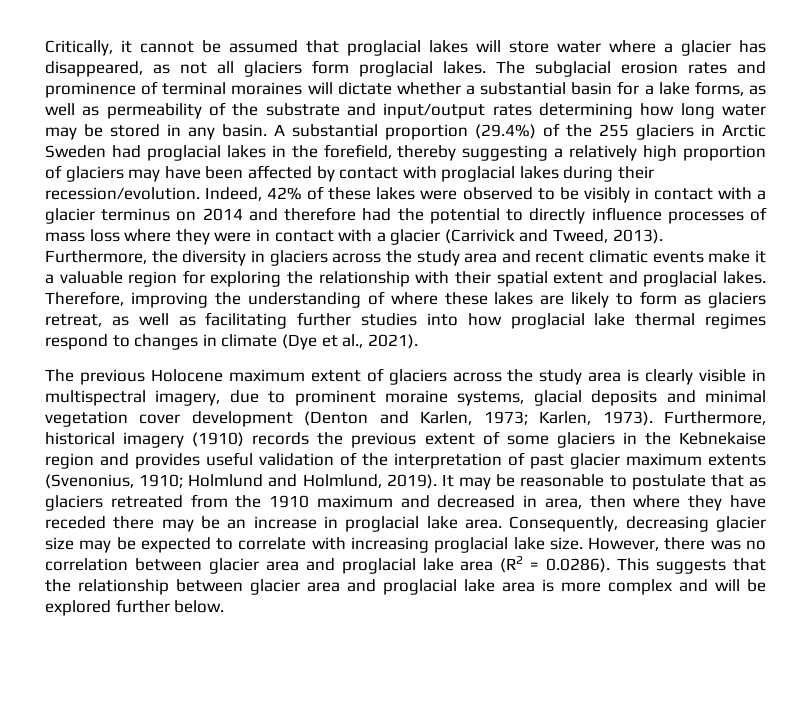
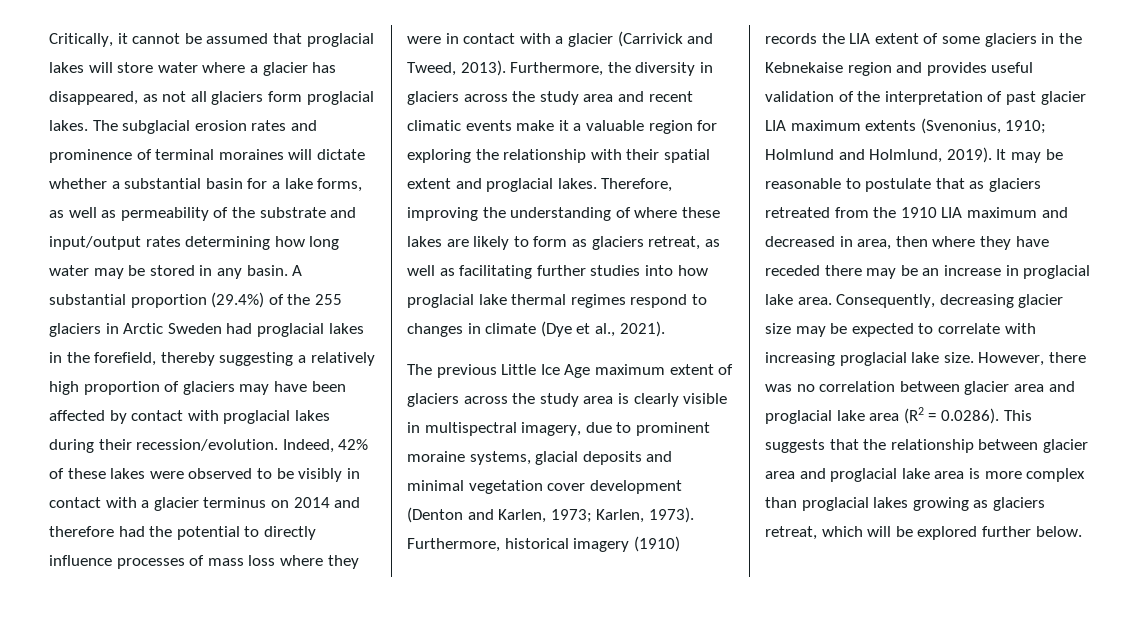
- The previous Holocene maximum extent of glaciers across the study area is clearly visible in multispectral imagery, due to prominent moraine systems, glacial deposits and minimal vegetation cover development (Denton and Karlen, 1973; Karlen, 1973).
+ The previous Little Ice Age maximum extent of glaciers across the study area is clearly visible in multispectral imagery, due to prominent moraine systems, glacial deposits and minimal vegetation cover development (Denton and Karlen, 1973; Karlen, 1973).
- Furthermore, historical imagery (1910) records the previous extent of some glaciers in the Kebnekaise region and provides useful validation of the interpretation of past glacier maximum extents (Svenonius, 1910; Holmlund and Holmlund, 2019).
+ Furthermore, historical imagery (1910) records the LIA extent of some glaciers in the Kebnekaise region and provides useful validation of the interpretation of past glacier LIA maximum extents (Svenonius, 1910; Holmlund and Holmlund, 2019).
- It may be reasonable to postulate that as glaciers retreated from the 1910 maximum and decreased in area, then where they have receded there may be an increase in proglacial lake area.
+ It may be reasonable to postulate that as glaciers retreated from the 1910 LIA maximum and decreased in area, then where they have receded there may be an increase in proglacial lake area.
- However, there was no correlation between glacier area and proglacial lake area (R2 = 0.0286). This suggests that the relationship between glacier area and proglacial lake area is more complex and will be explored further below.
+ However, there was no correlation between glacier area and proglacial lake area (R2 = 0.0286). This suggests that the relationship between glacier area and proglacial lake area is more complex than proglacial lakes growing as glaciers retreat, which will be explored further below.

